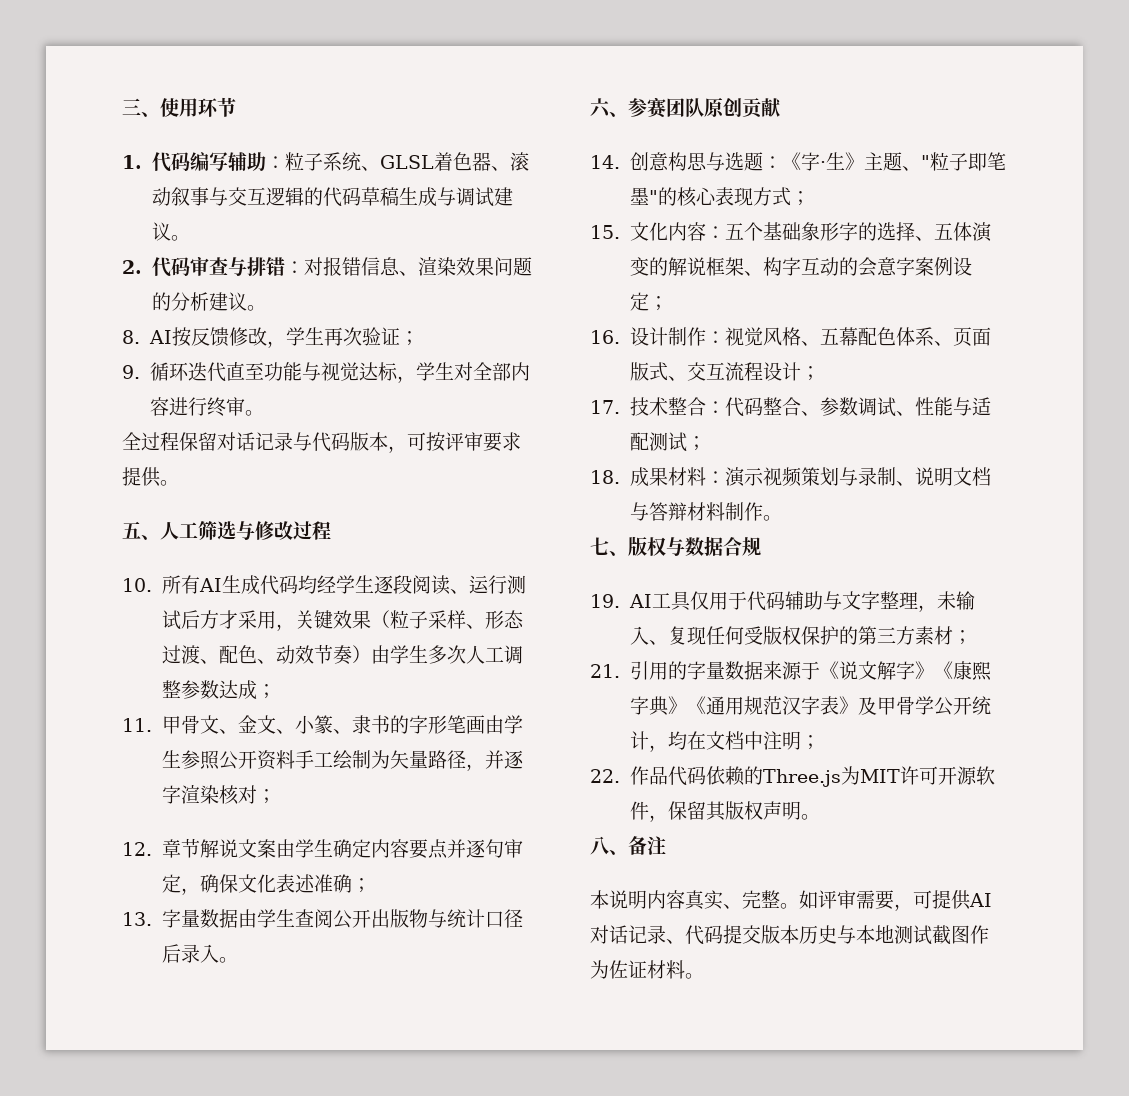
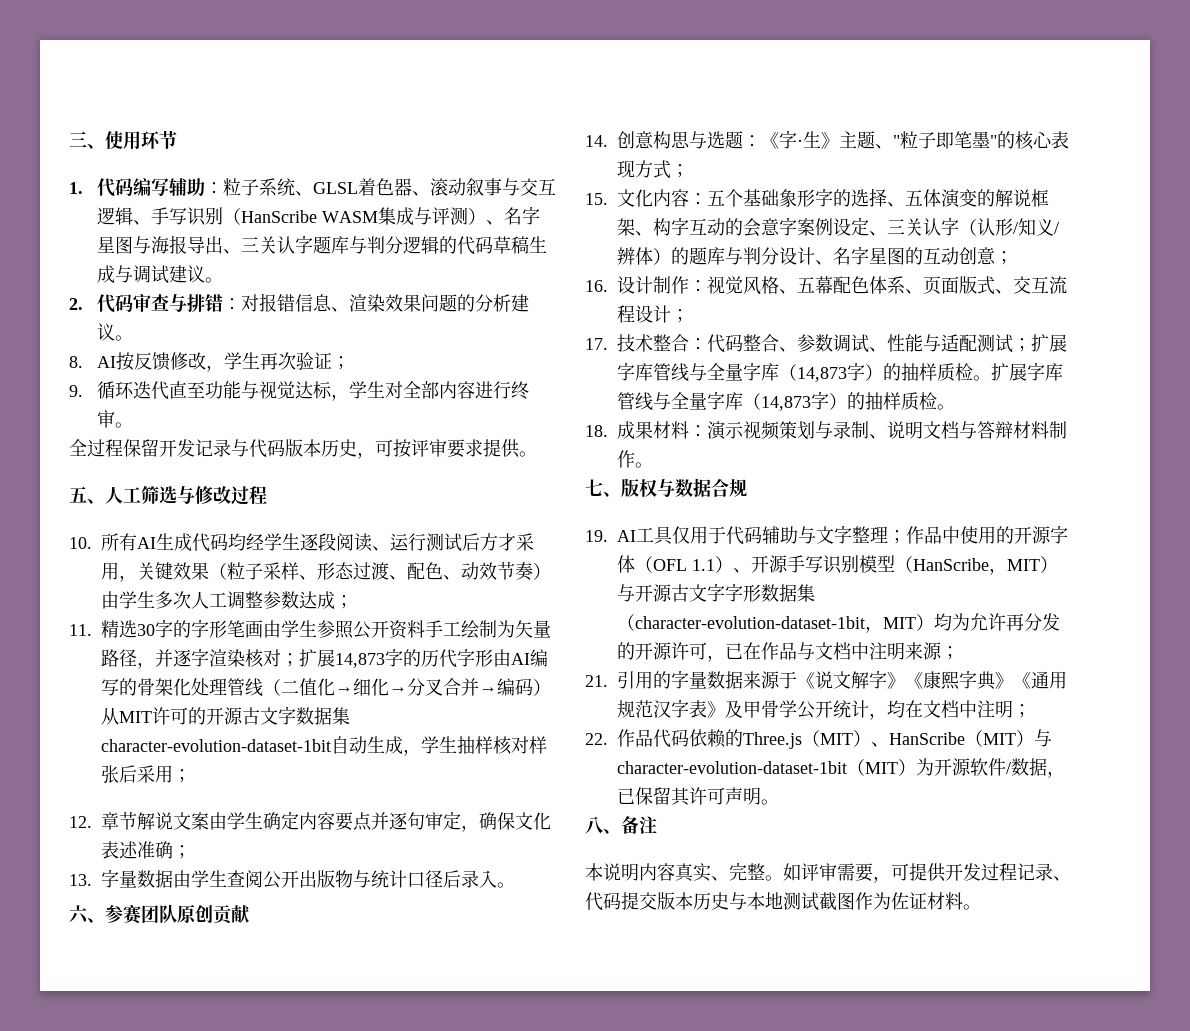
- 1.代码编写辅助：粒子系统、GLSL着色器、滚动叙事与交互逻辑的代码草稿生成与调试建议。
+ 1.代码编写辅助：粒子系统、GLSL着色器、滚动叙事与交互逻辑、手写识别（HanScribe WASM集成与评测）、名字星图与海报导出、三关认字题库与判分逻辑的代码草稿生成与调试建议。
- 全过程保留对话记录与代码版本，可按评审要求提供。
+ 全过程保留开发记录与代码版本历史，可按评审要求提供。
- 11.甲骨文、金文、小篆、隶书的字形笔画由学生参照公开资料手工绘制为矢量路径，并逐字渲染核对；
+ 11.精选30字的字形笔画由学生参照公开资料手工绘制为矢量路径，并逐字渲染核对；扩展14,873字的历代字形由AI编写的骨架化处理管线（二值化→细化→分叉合并→编码）从MIT许可的开源古文字数据集character-evolution-dataset-1bit自动生成，学生抽样核对样张后采用；
- 15.文化内容：五个基础象形字的选择、五体演变的解说框架、构字互动的会意字案例设定；
+ 15.文化内容：五个基础象形字的选择、五体演变的解说框架、构字互动的会意字案例设定、三关认字（认形/知义/辨体）的题库与判分设计、名字星图的互动创意；
- 17.技术整合：代码整合、参数调试、性能与适配测试；
+ 17.技术整合：代码整合、参数调试、性能与适配测试；扩展字库管线与全量字库（14,873字）的抽样质检。扩展字库管线与全量字库（14,873字）的抽样质检。
- 19. AI工具仅用于代码辅助与文字整理，未输入、复现任何受版权保护的第三方素材；
+ 19. AI工具仅用于代码辅助与文字整理；作品中使用的开源字体（OFL 1.1）、开源手写识别模型（HanScribe，MIT）与开源古文字字形数据集（character-evolution-dataset-1bit，MIT）均为允许再分发的开源许可，已在作品与文档中注明来源；
- 22.作品代码依赖的Three.js为MIT许可开源软件，保留其版权声明。
+ 22.作品代码依赖的Three.js（MIT）、HanScribe（MIT）与character-evolution-dataset-1bit（MIT）为开源软件/数据，已保留其许可声明。
- 如评审需要，可提供AI对话记录、代码提交版本历史与本地测试截图作为佐证材料。
+ 如评审需要，可提供开发过程记录、代码提交版本历史与本地测试截图作为佐证材料。

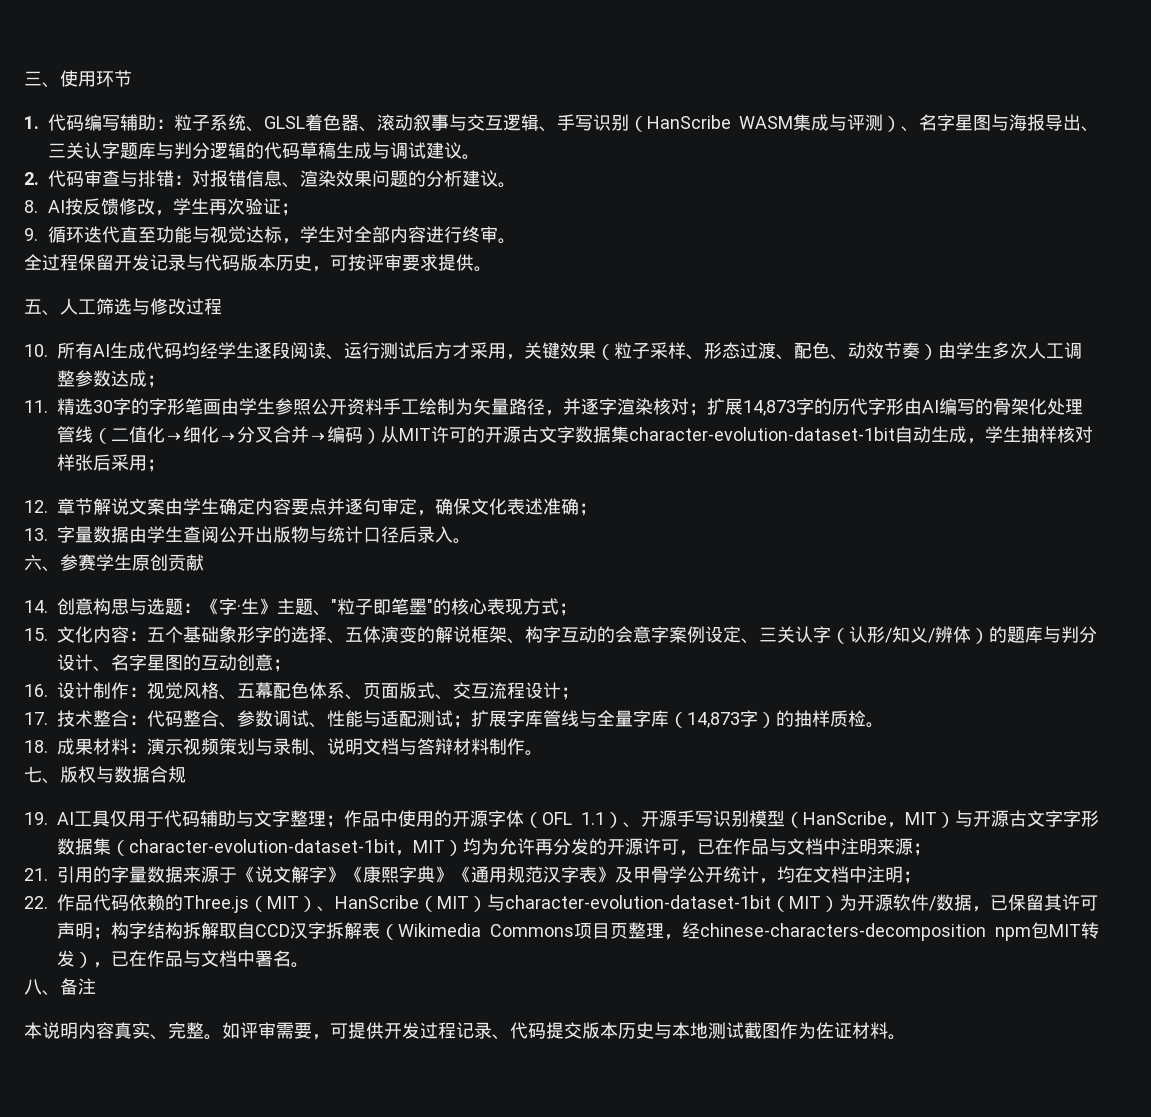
- 六、参赛团队原创贡献
+ 六、参赛学生原创贡献
- 17.技术整合：代码整合、参数调试、性能与适配测试；扩展字库管线与全量字库（14,873字）的抽样质检。扩展字库管线与全量字库（14,873字）的抽样质检。
+ 17.技术整合：代码整合、参数调试、性能与适配测试；扩展字库管线与全量字库（14,873字）的抽样质检。
- 22.作品代码依赖的Three.js（MIT）、HanScribe（MIT）与character-evolution-dataset-1bit（MIT）为开源软件/数据，已保留其许可声明。
+ 22.作品代码依赖的Three.js（MIT）、HanScribe（MIT）与character-evolution-dataset-1bit（MIT）为开源软件/数据，已保留其许可声明；构字结构拆解取自CCD汉字拆解表（Wikimedia Commons项目页整理，经chinese-characters-decomposition npm包MIT转发），已在作品与文档中署名。

